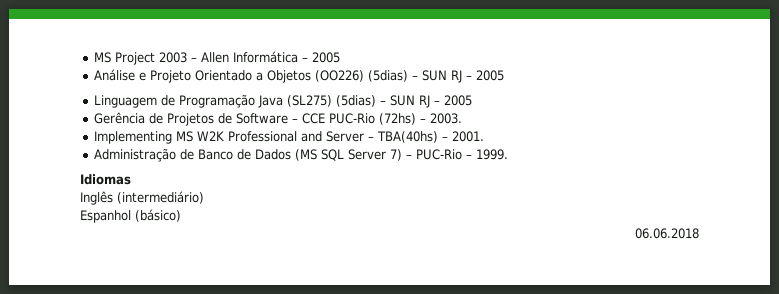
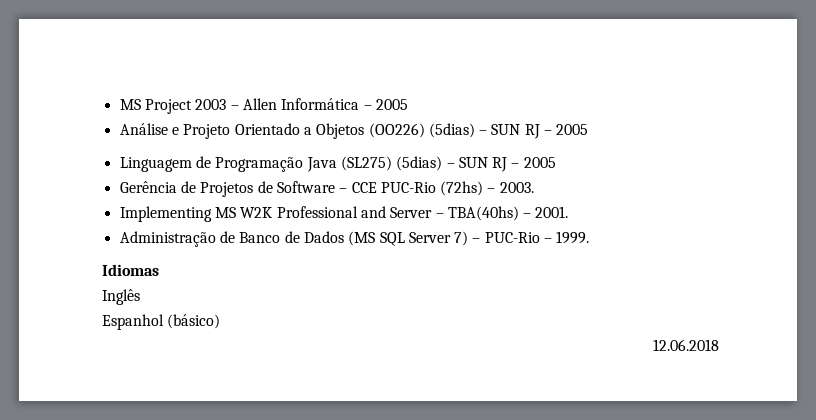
- Inglês (intermediário)
+ Inglês
- 06.06.2018
+ 12.06.2018

